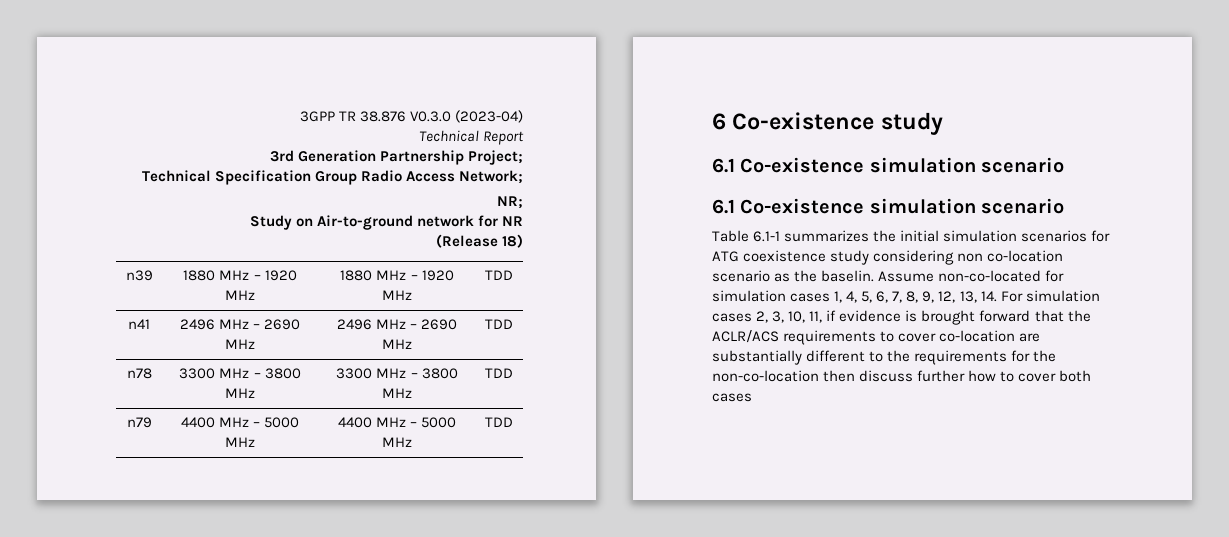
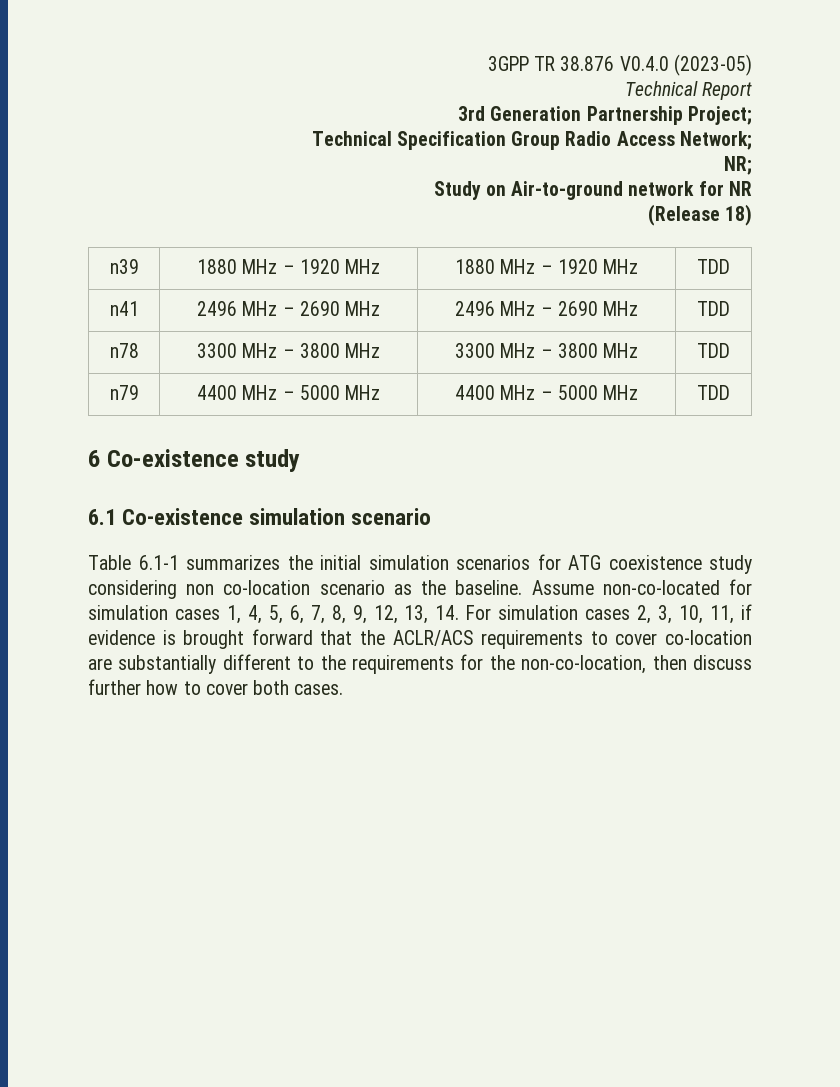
- 3GPP TR 38.876 V0.3.0 (2023-04)
+ 3GPP TR 38.876 V0.4.0 (2023-05)
  6 Co-existence study
- 6.1 Co-existence simulation scenario
- Table 6.1-1 summarizes the initial simulation scenarios for ATG coexistence study considering non co-location scenario as the baselin.
+ Table 6.1-1 summarizes the initial simulation scenarios for ATG coexistence study considering non co-location scenario as the baseline.
- Assume non-co-located for simulation cases 1, 4, 5, 6, 7, 8, 9, 12, 13, 14. For simulation cases 2, 3, 10, 11, if evidence is brought forward that the ACLR/ACS requirements to cover co-location are substantially different to the requirements for the non-co-location then discuss further how to cover both cases
+ Assume non-co-located for simulation cases 1, 4, 5, 6, 7, 8, 9, 12, 13, 14. For simulation cases 2, 3, 10, 11, if evidence is brought forward that the ACLR/ACS requirements to cover co-location are substantially different to the requirements for the non-co-location, then discuss further how to cover both cases.

